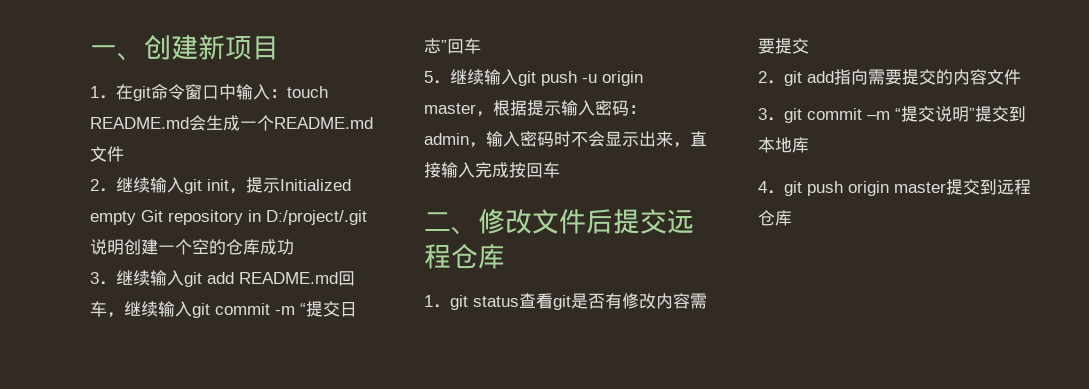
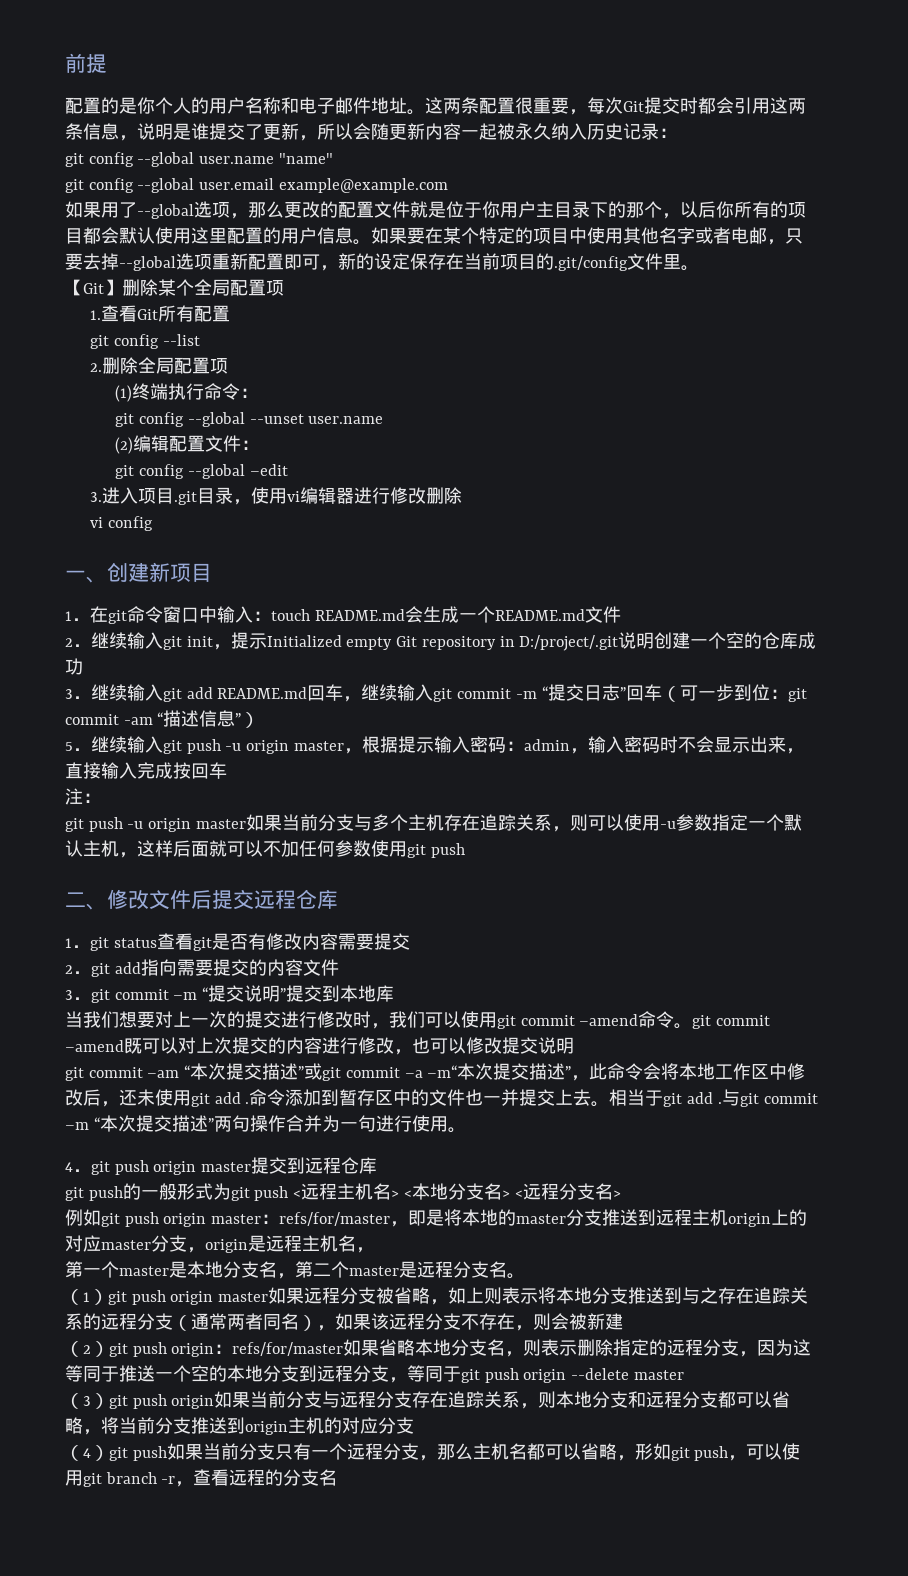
+ 前提
+ 配置的是你个人的用户名称和电子邮件地址。这两条配置很重要，每次Git提交时都会引用这两条信息，说明是谁提交了更新，所以会随更新内容一起被永久纳入历史记录：
+ git config --global user.name "name"
+ git config --global user.email example@example.com
+ 如果用了--global选项，那么更改的配置文件就是位于你用户主目录下的那个，以后你所有的项目都会默认使用这里配置的用户信息。如果要在某个特定的项目中使用其他名字或者电邮，只要去掉--global选项重新配置即可，新的设定保存在当前项目的.git/config文件里。
+ 【Git】删除某个全局配置项
+ 1.查看Git所有配置
+ git config --list
+ 2.删除全局配置项
+ (1)终端执行命令：
+ git config --global --unset user.name
+ (2)编辑配置文件：
+ git config --global –edit
+ 3.进入项目.git目录，使用vi编辑器进行修改删除
+ vi config
- 3．继续输入git add README.md回车，继续输入git commit -m “提交日志”回车
+ 3．继续输入git add README.md回车，继续输入git commit -m “提交日志”回车（可一步到位：git commit -am “描述信息”）
+ 注：
+ git push -u origin master如果当前分支与多个主机存在追踪关系，则可以使用-u参数指定一个默认主机，这样后面就可以不加任何参数使用git push
+ 当我们想要对上一次的提交进行修改时，我们可以使用git commit –amend命令。git commit –amend既可以对上次提交的内容进行修改，也可以修改提交说明
+ git commit –am “本次提交描述”或git commit –a –m“本次提交描述”，此命令会将本地工作区中修改后，还未使用git add .命令添加到暂存区中的文件也一并提交上去。相当于git add .与git commit –m “本次提交描述”两句操作合并为一句进行使用。
+ git push的一般形式为git push <远程主机名> <本地分支名> <远程分支名>
+ 例如git push origin master：refs/for/master，即是将本地的master分支推送到远程主机origin上的对应master分支，origin是远程主机名，
+ 第一个master是本地分支名，第二个master是远程分支名。
+ （1）git push origin master如果远程分支被省略，如上则表示将本地分支推送到与之存在追踪关系的远程分支（通常两者同名），如果该远程分支不存在，则会被新建
+ （2）git push origin：refs/for/master如果省略本地分支名，则表示删除指定的远程分支，因为这等同于推送一个空的本地分支到远程分支，等同于git push origin --delete master
+ （3）git push origin如果当前分支与远程分支存在追踪关系，则本地分支和远程分支都可以省略，将当前分支推送到origin主机的对应分支
+ （4）git push如果当前分支只有一个远程分支，那么主机名都可以省略，形如git push，可以使用git branch -r，查看远程的分支名

